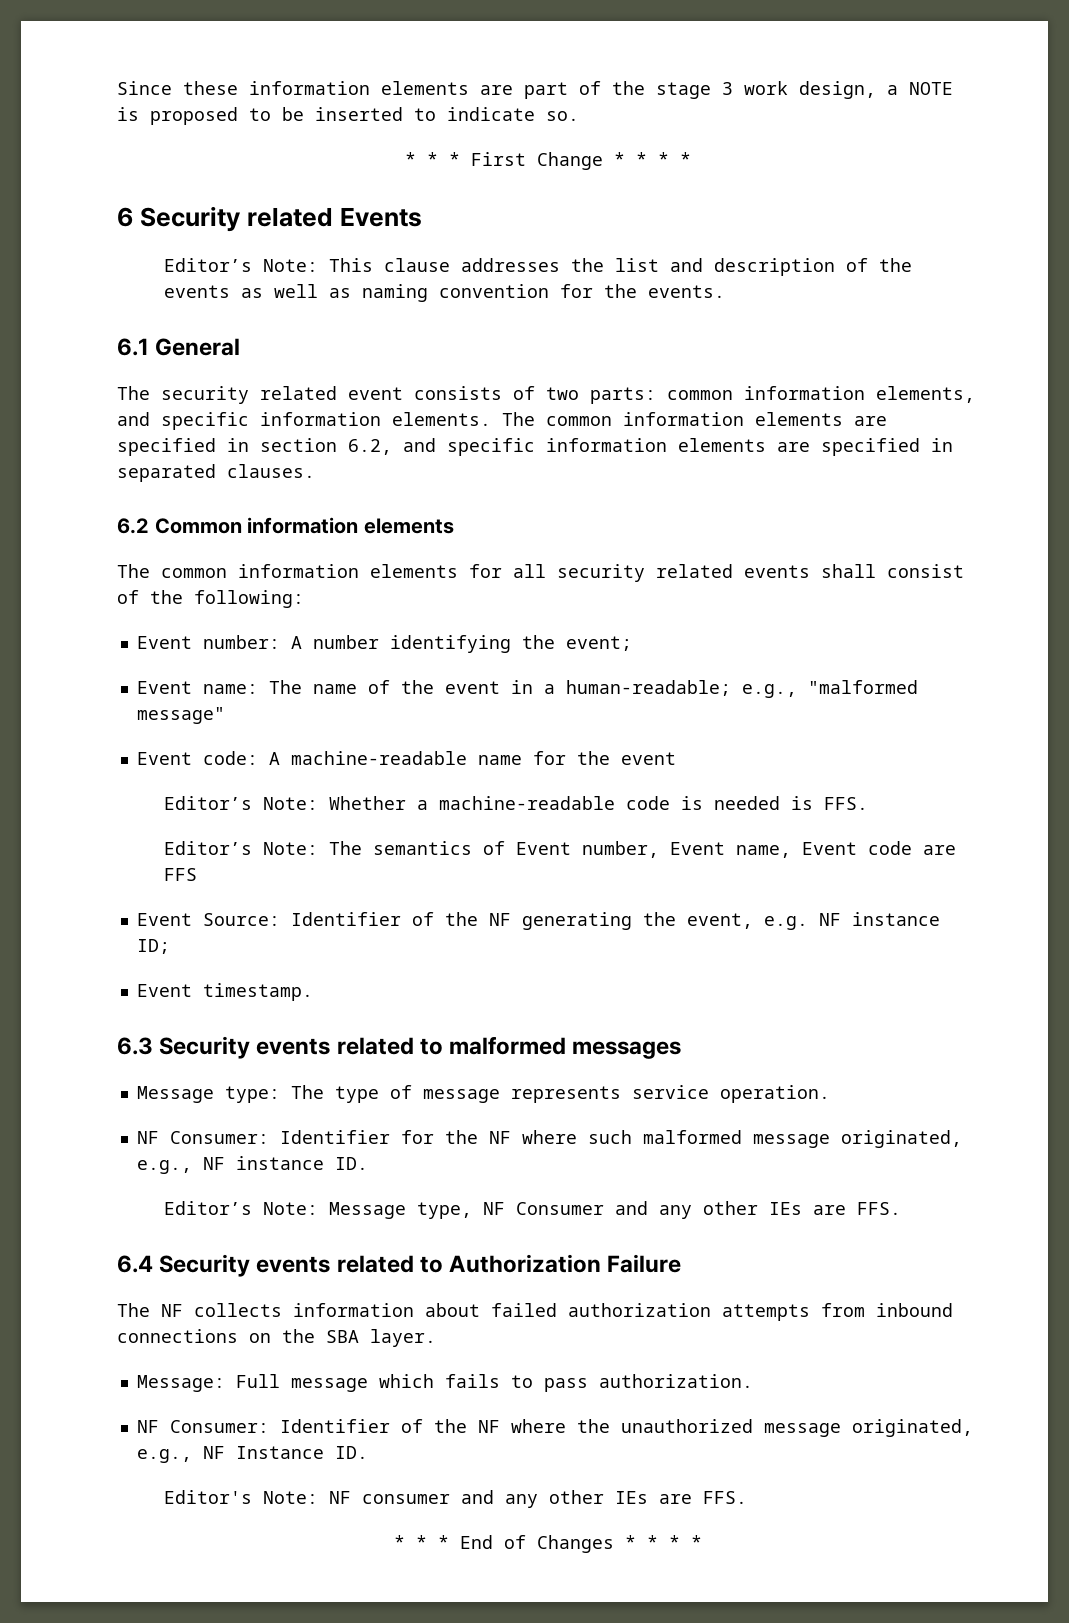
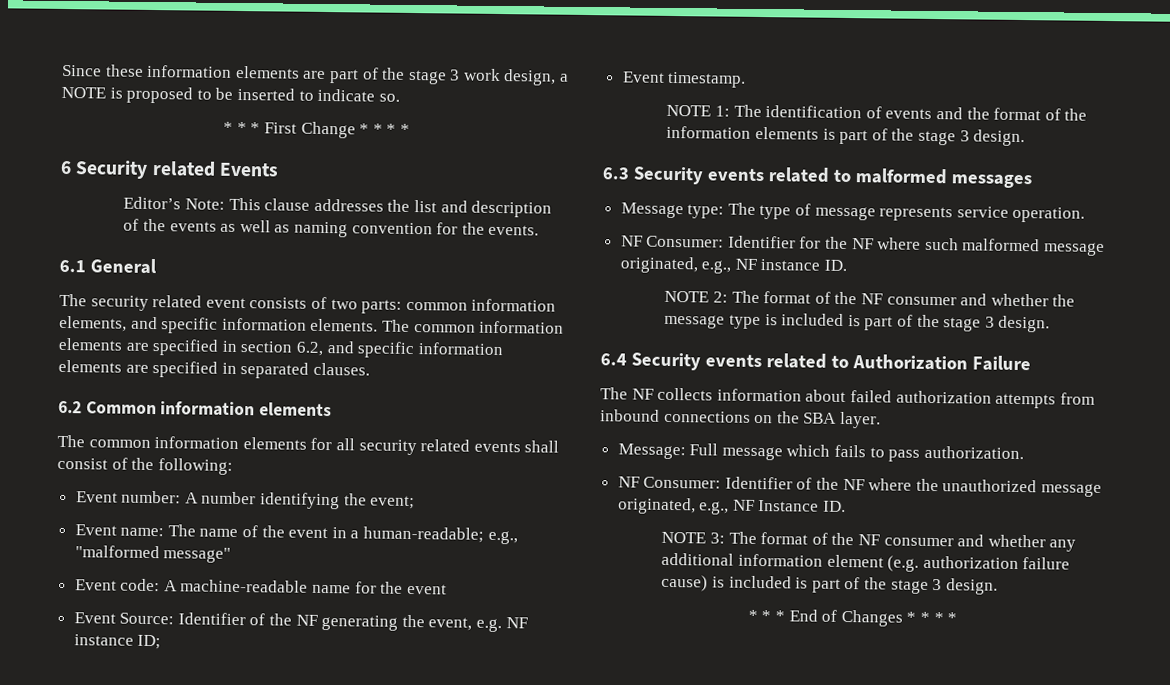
- Editor’s Note: Whether a machine-readable code is needed is FFS.
- Editor’s Note: The semantics of Event number, Event name, Event code are FFS
+ NOTE 1: The identification of events and the format of the information elements is part of the stage 3 design.
- Editor’s Note: Message type, NF Consumer and any other IEs are FFS.
+ NOTE 2: The format of the NF consumer and whether the message type is included is part of the stage 3 design.
- Editor's Note: NF consumer and any other IEs are FFS.
+ NOTE 3: The format of the NF consumer and whether any additional information element (e.g. authorization failure cause) is included is part of the stage 3 design.

